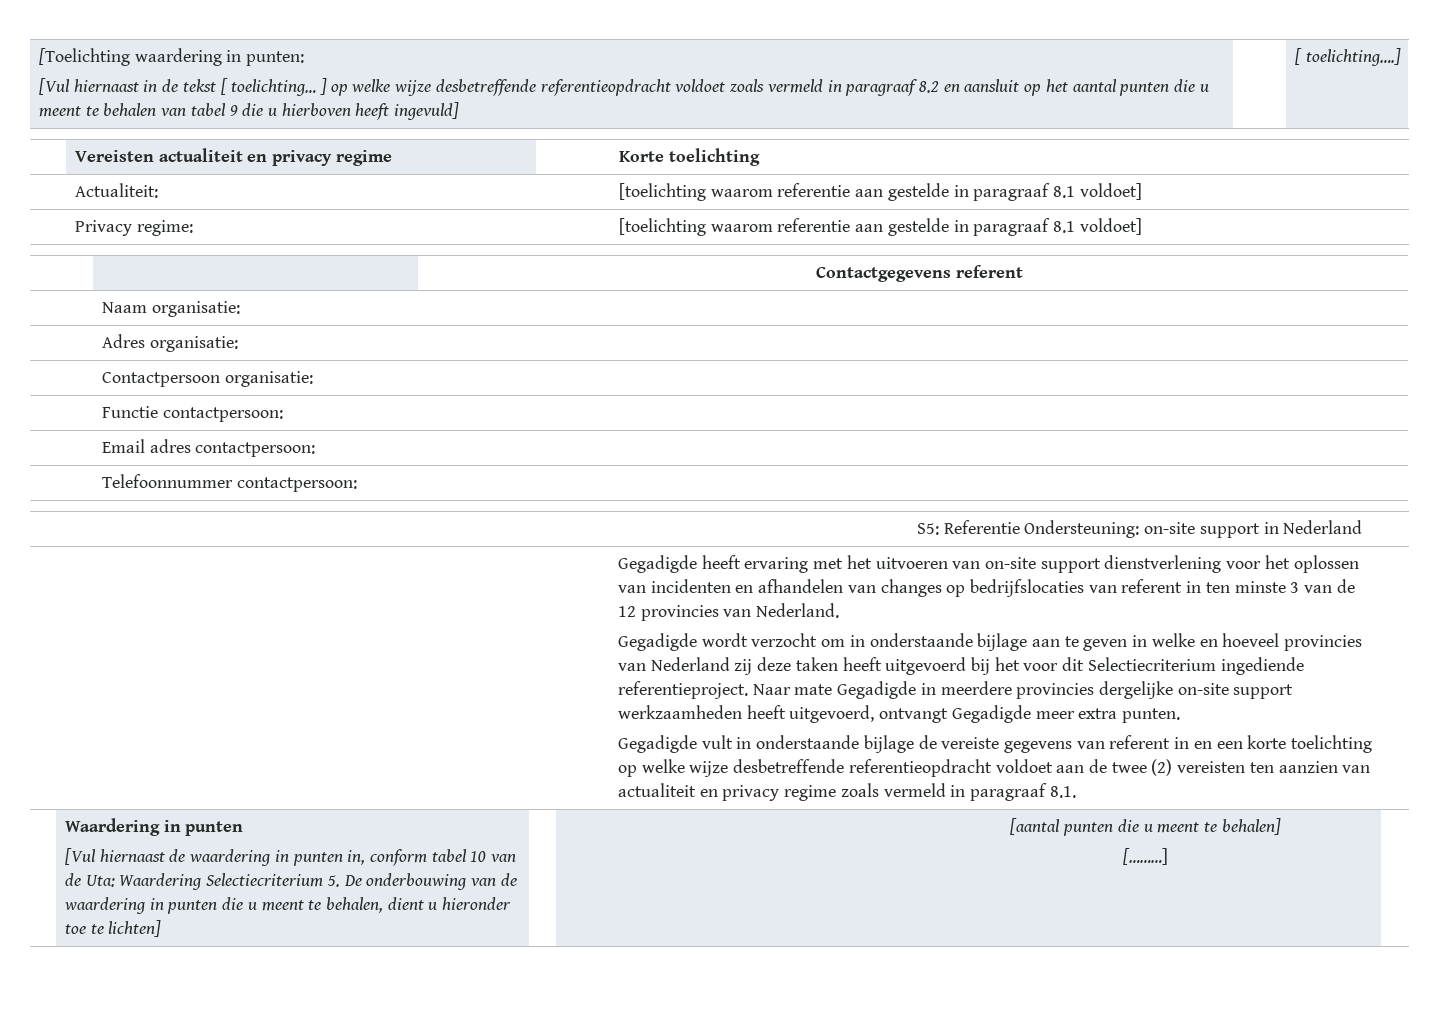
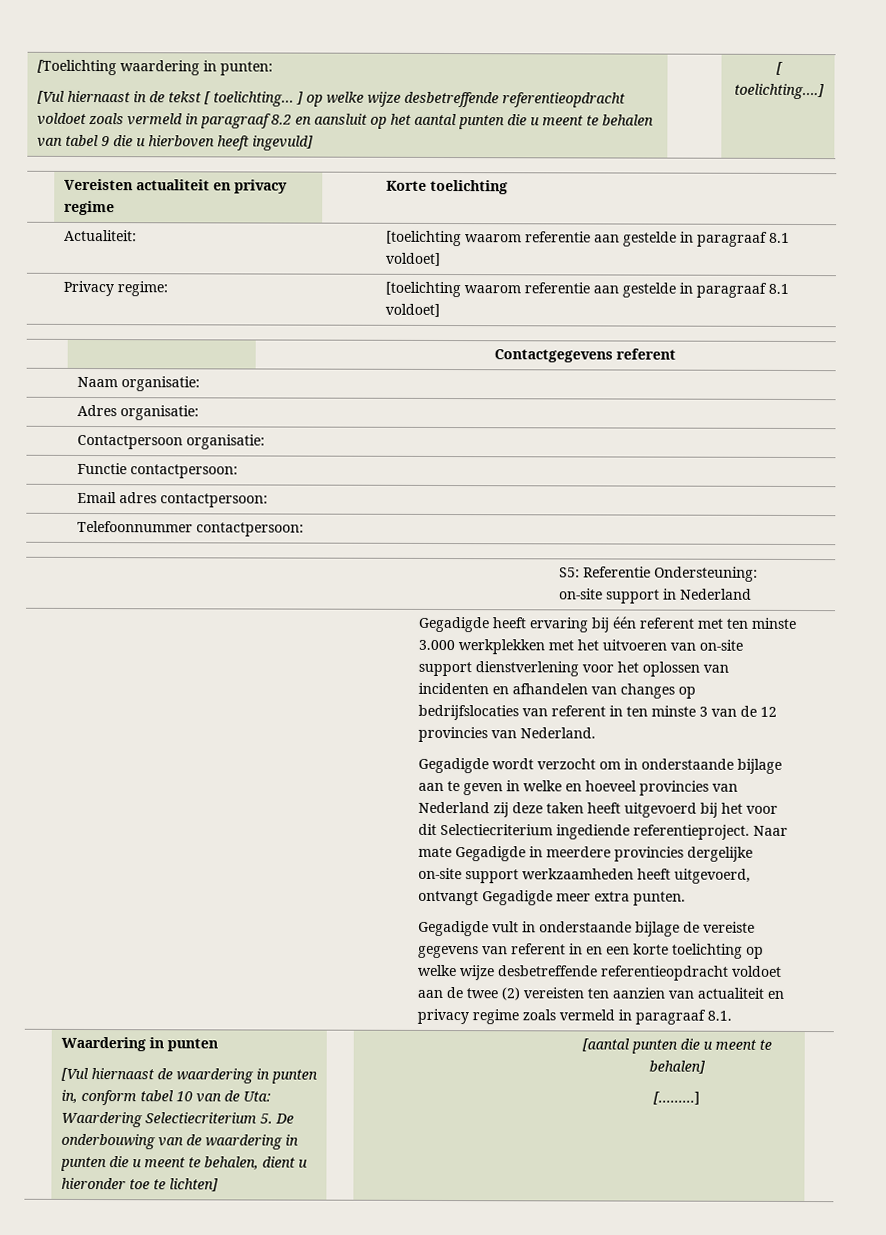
- Gegadigde heeft ervaring met het uitvoeren van on-site support dienstverlening voor het oplossen van incidenten en afhandelen van changes op bedrijfslocaties van referent in ten minste 3 van de 12 provincies van Nederland.
+ Gegadigde heeft ervaring bij één referent met ten minste 3.000 werkplekken met het uitvoeren van on-site support dienstverlening voor het oplossen van incidenten en afhandelen van changes op bedrijfslocaties van referent in ten minste 3 van de 12 provincies van Nederland.

